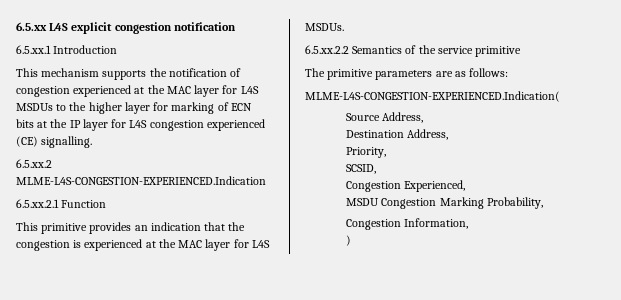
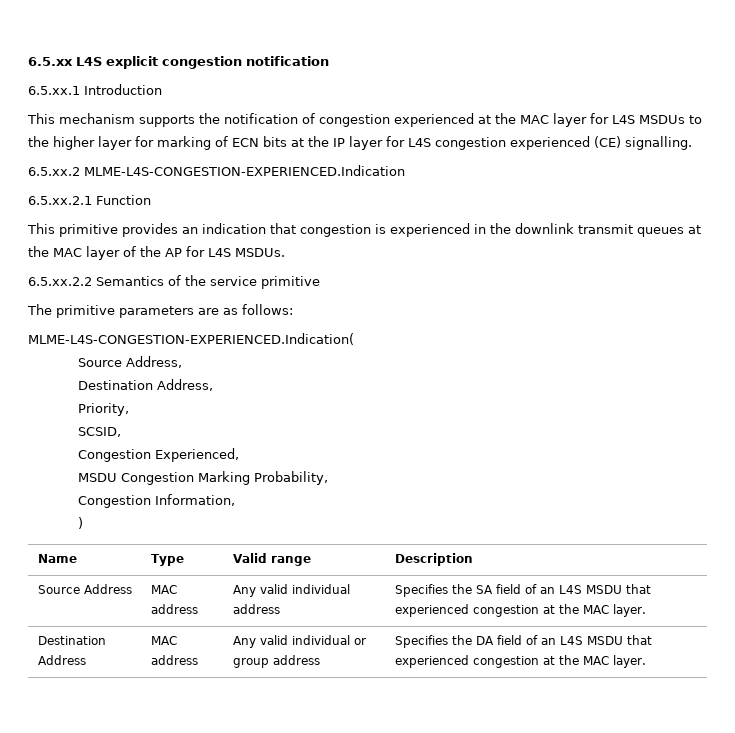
- This primitive provides an indication that the congestion is experienced at the MAC layer for L4S MSDUs.
+ This primitive provides an indication that congestion is experienced in the downlink transmit queues at the MAC layer of the AP for L4S MSDUs.
+ Name | Type | Valid range | Description
+ Source Address | MAC address | Any valid individual address | Specifies the SA field of an L4S MSDU that experienced congestion at the MAC layer.
+ Destination Address | MAC address | Any valid individual or group address | Specifies the DA field of an L4S MSDU that experienced congestion at the MAC layer.

